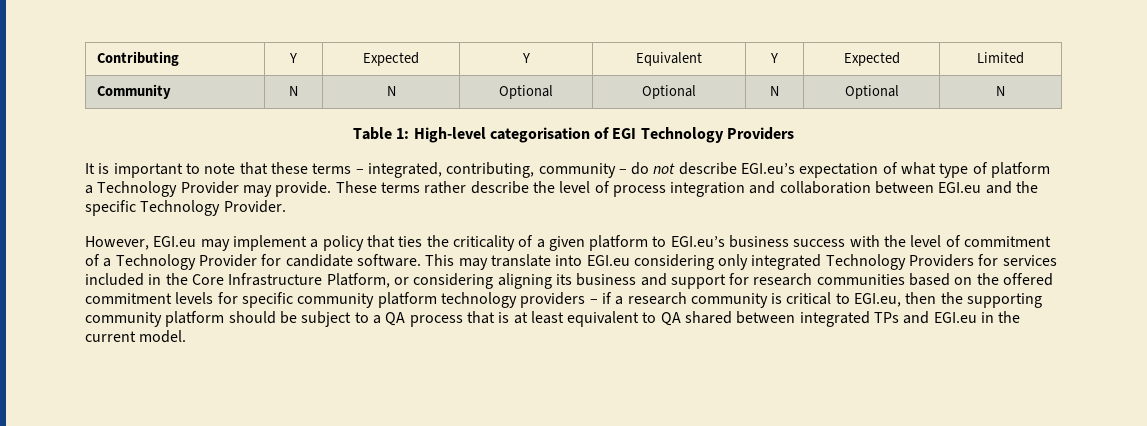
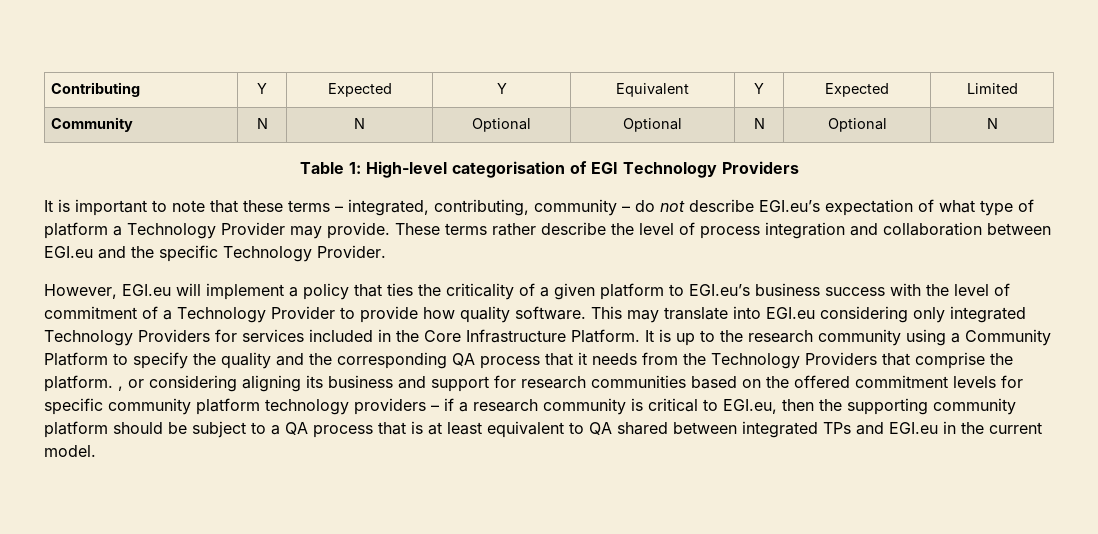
- However, EGI.eu may implement a policy that ties the criticality of a given platform to EGI.eu’s business success with the level of commitment of a Technology Provider for candidate software.
+ However, EGI.eu will implement a policy that ties the criticality of a given platform to EGI.eu’s business success with the level of commitment of a Technology Provider to provide how quality software.
- This may translate into EGI.eu considering only integrated Technology Providers for services included in the Core Infrastructure Platform, or considering aligning its business and support for research communities based on the offered commitment levels for specific community platform technology providers – if a research community is critical to EGI.eu, then the supporting community platform should be subject to a QA process that is at least equivalent to QA shared between integrated TPs and EGI.eu in the current model.
+ This may translate into EGI.eu considering only integrated Technology Providers for services included in the Core Infrastructure Platform. It is up to the research community using a Community Platform to specify the quality and the corresponding QA process that it needs from the Technology Providers that comprise the platform. , or considering aligning its business and support for research communities based on the offered commitment levels for specific community platform technology providers – if a research community is critical to EGI.eu, then the supporting community platform should be subject to a QA process that is at least equivalent to QA shared between integrated TPs and EGI.eu in the current model.

